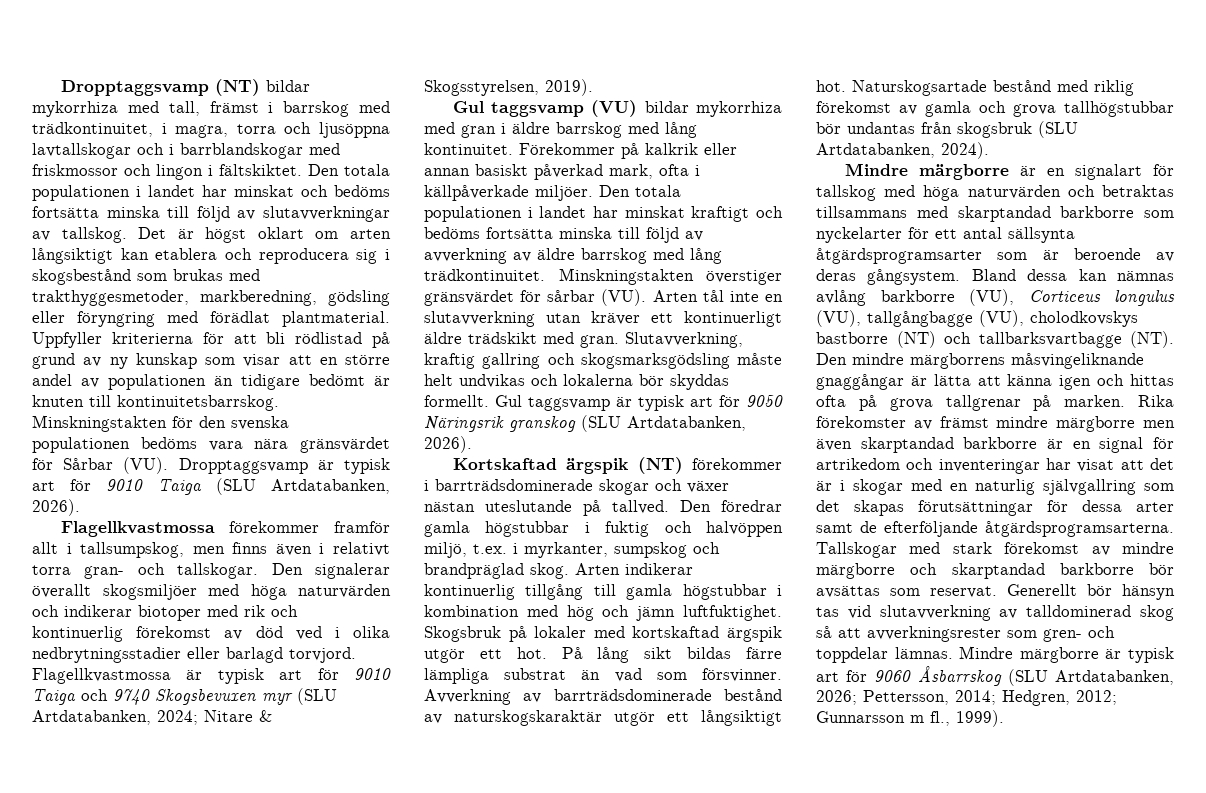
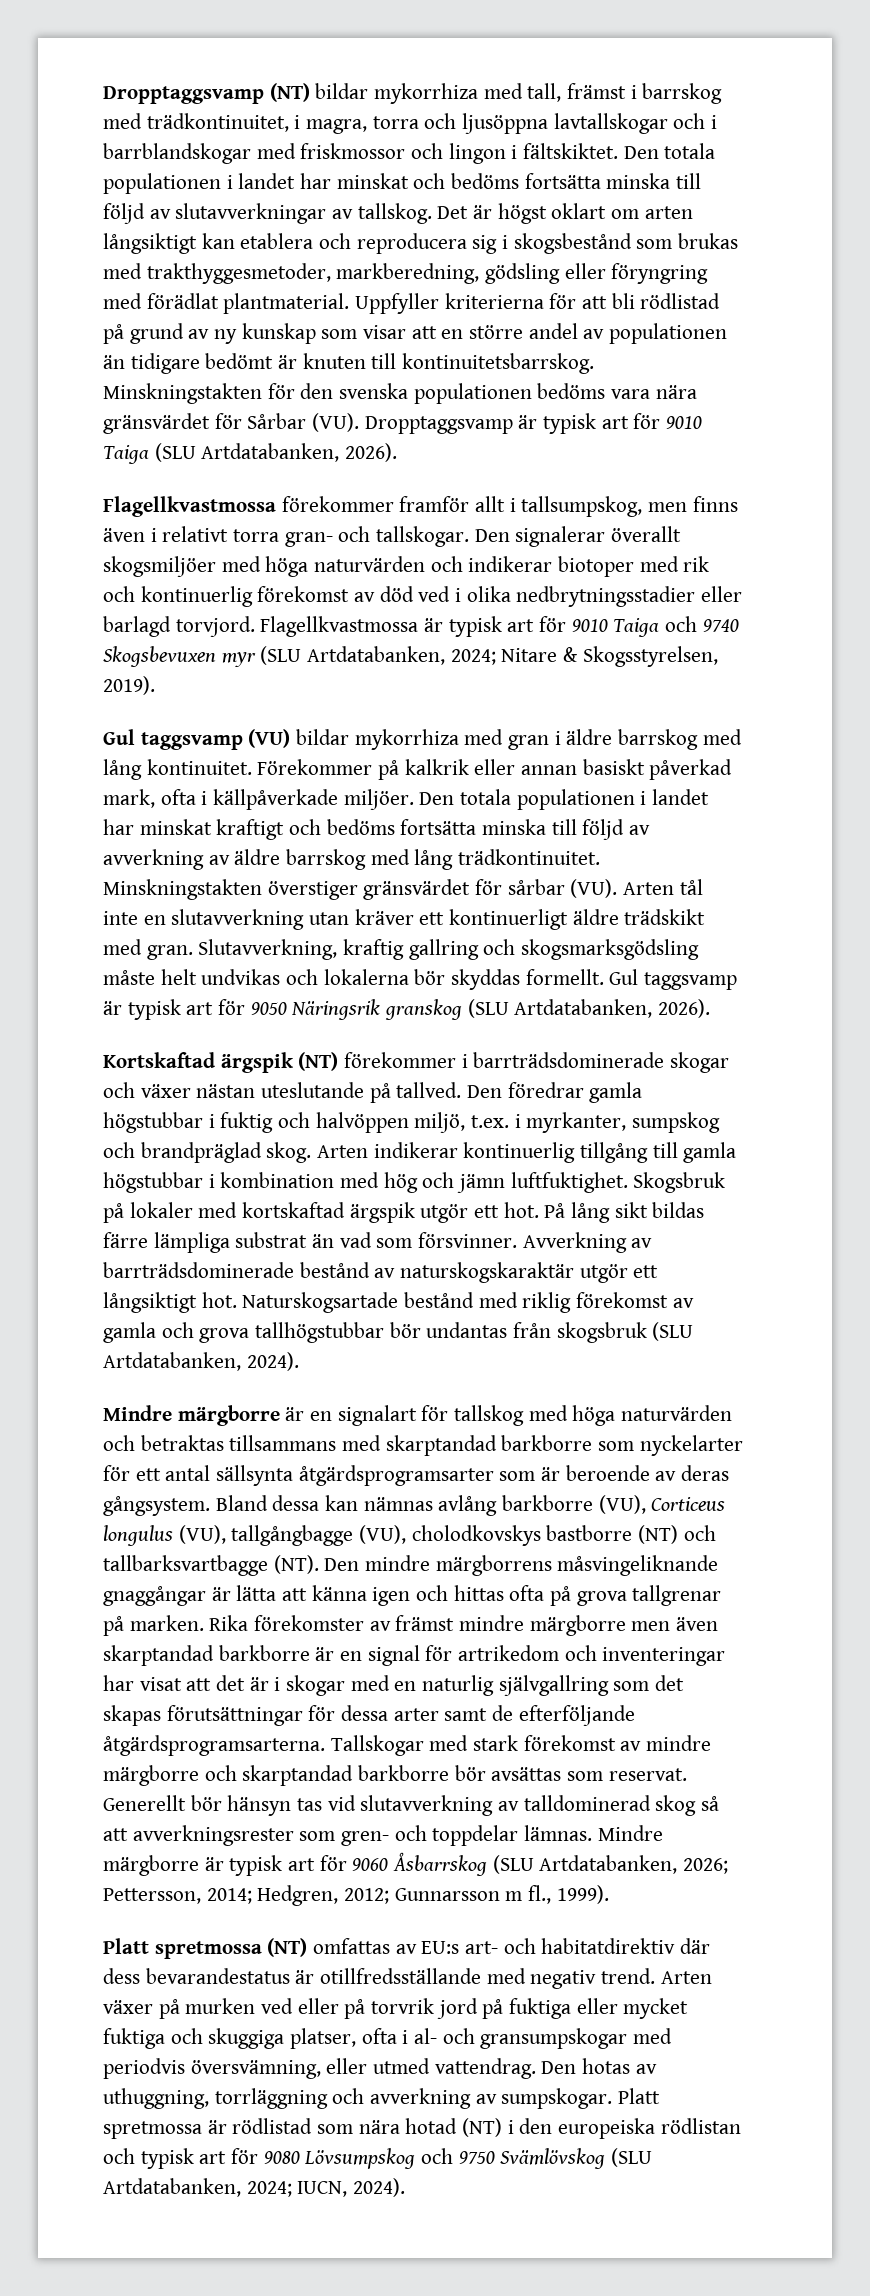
+ Platt spretmossa (NT) omfattas av EU:s art- och habitatdirektiv där dess bevarandestatus är otillfredsställande med negativ trend. Arten växer på murken ved eller på torvrik jord på fuktiga eller mycket fuktiga och skuggiga platser, ofta i al- och gransumpskogar med periodvis översvämning, eller utmed vattendrag. Den hotas av uthuggning, torrläggning och avverkning av sumpskogar. Platt spretmossa är rödlistad som nära hotad (NT) i den europeiska rödlistan och typisk art för 9080 Lövsumpskog och 9750 Svämlövskog (SLU Artdatabanken, 2024; IUCN, 2024).

